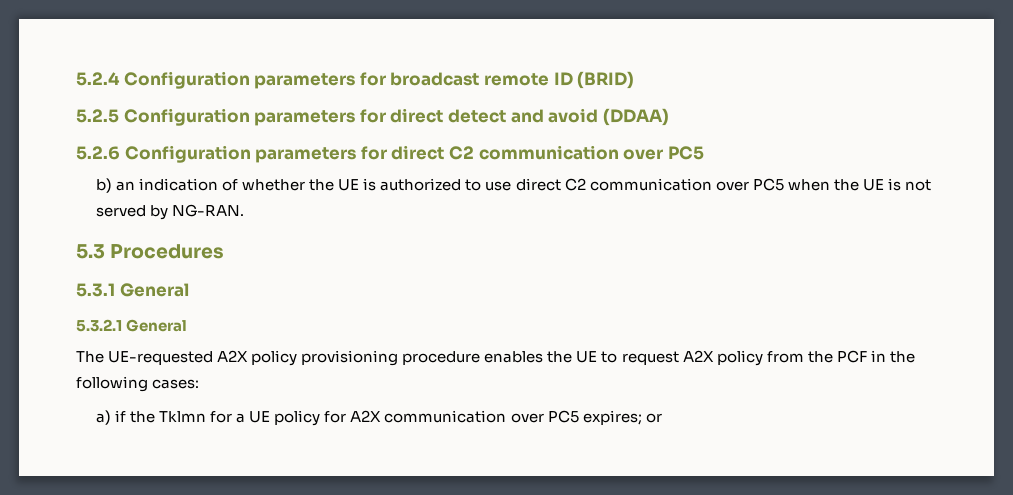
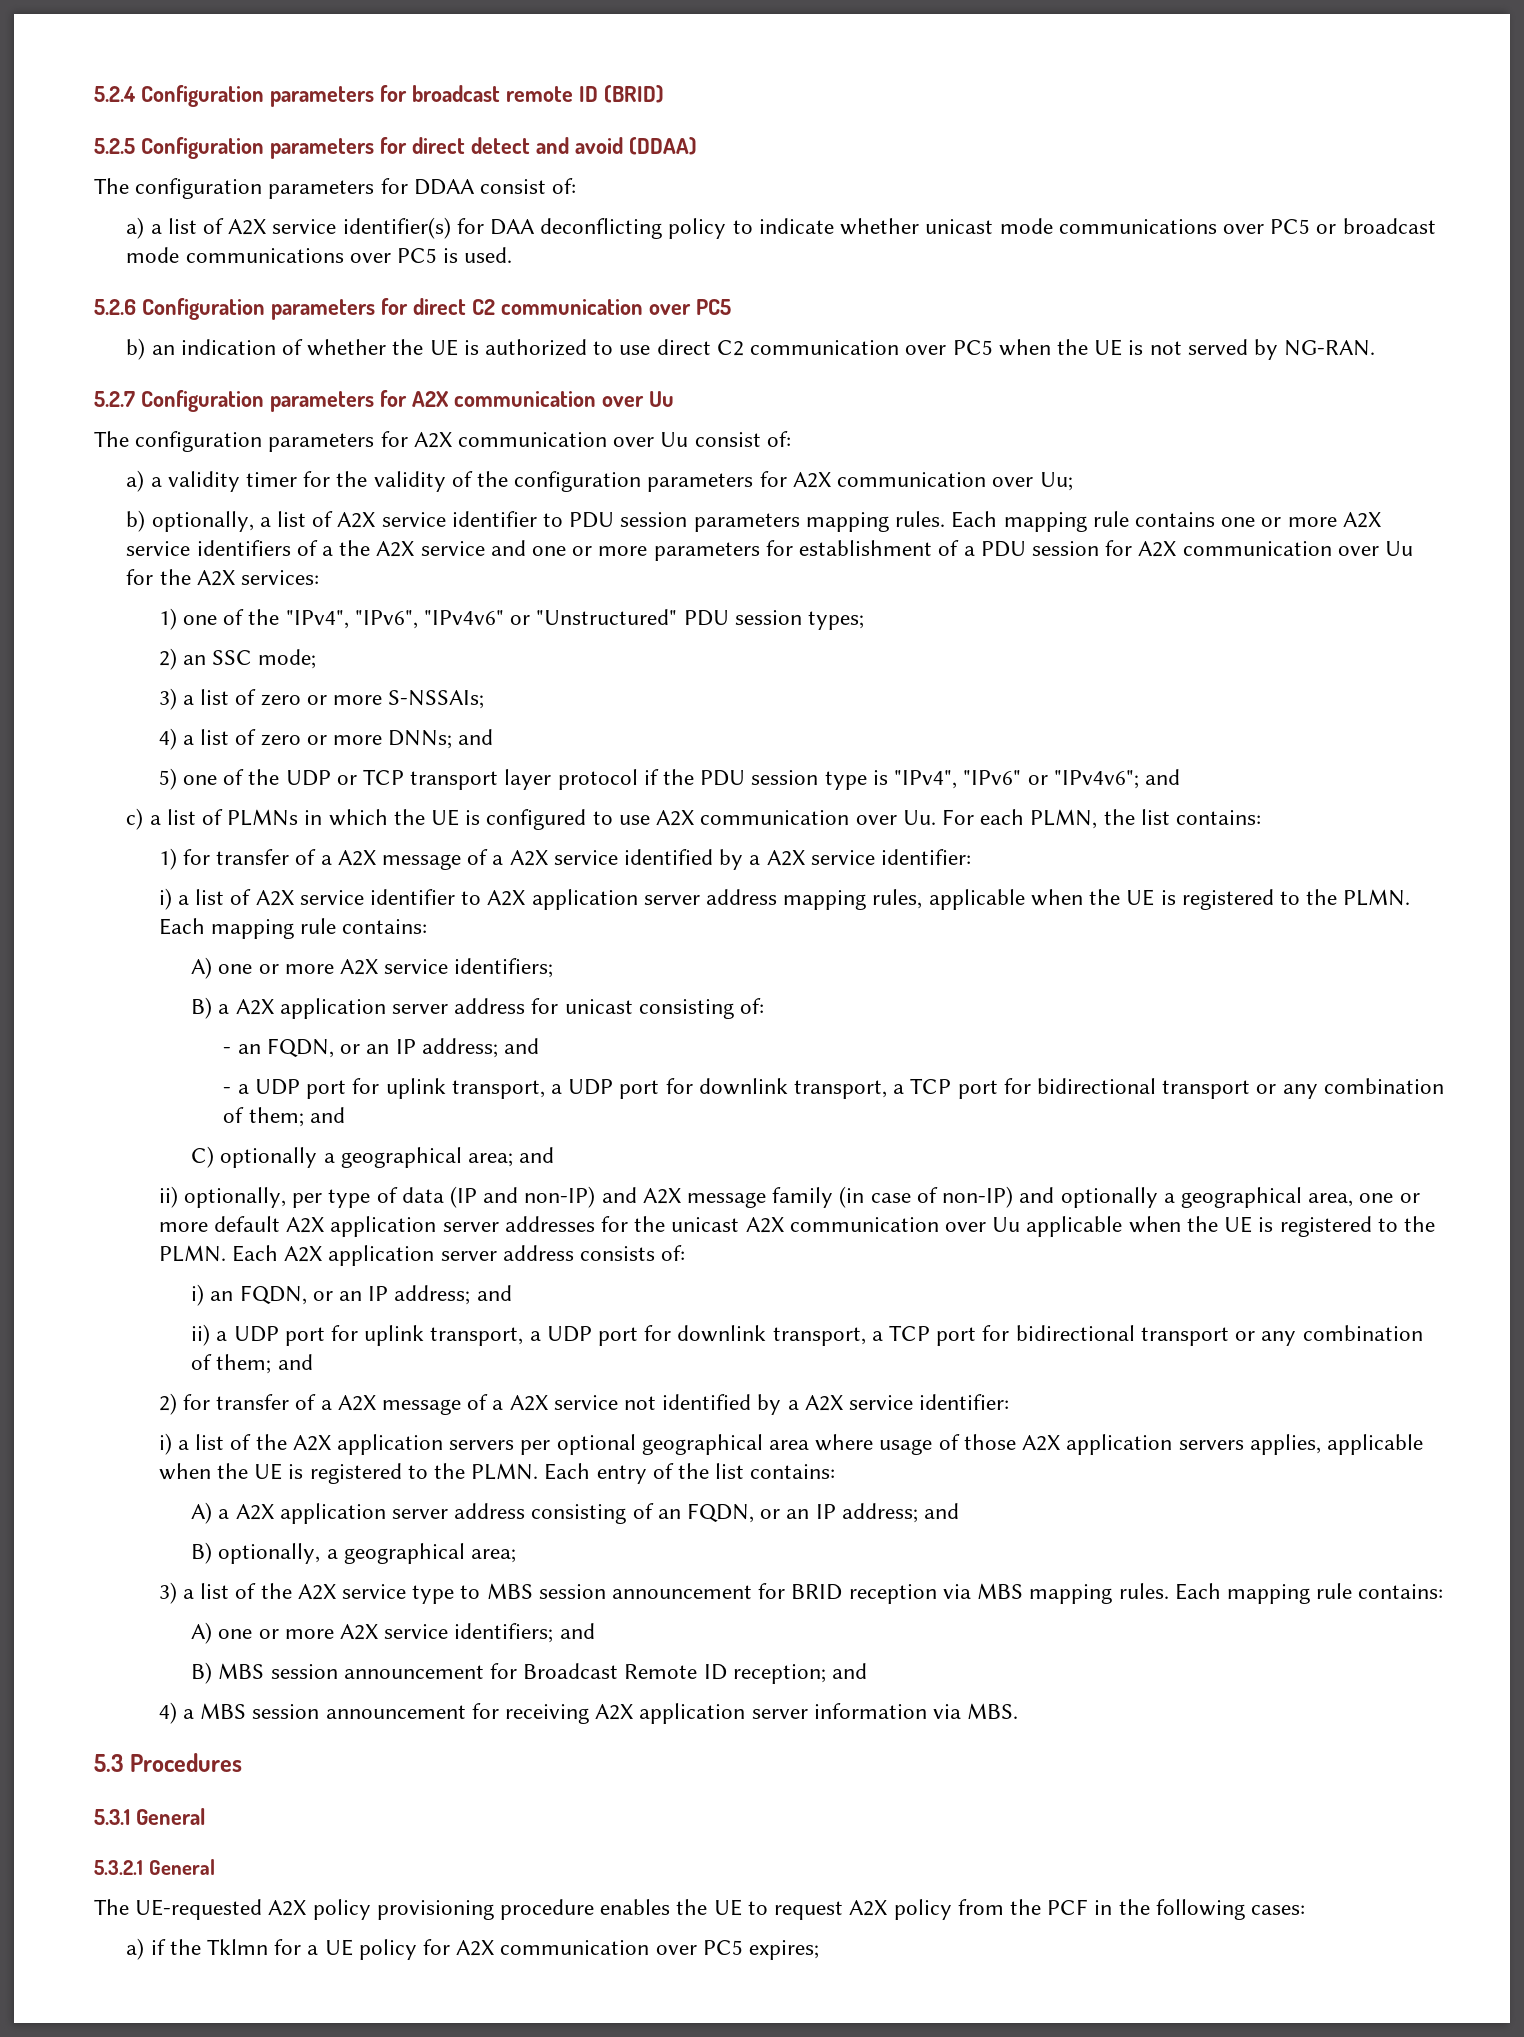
+ The configuration parameters for DDAA consist of:
+ a) a list of A2X service identifier(s) for DAA deconflicting policy to indicate whether unicast mode communications over PC5 or broadcast mode communications over PC5 is used.
+ 5.2.7 Configuration parameters for A2X communication over Uu
+ The configuration parameters for A2X communication over Uu consist of:
+ a) a validity timer for the validity of the configuration parameters for A2X communication over Uu;
+ b) optionally, a list of A2X service identifier to PDU session parameters mapping rules. Each mapping rule contains one or more A2X service identifiers of a the A2X service and one or more parameters for establishment of a PDU session for A2X communication over Uu for the A2X services:
+ 1) one of the "IPv4", "IPv6", "IPv4v6" or "Unstructured" PDU session types;
+ 2) an SSC mode;
+ 3) a list of zero or more S-NSSAIs;
+ 4) a list of zero or more DNNs; and
+ 5) one of the UDP or TCP transport layer protocol if the PDU session type is "IPv4", "IPv6" or "IPv4v6"; and
+ c) a list of PLMNs in which the UE is configured to use A2X communication over Uu. For each PLMN, the list contains:
+ 1) for transfer of a A2X message of a A2X service identified by a A2X service identifier:
+ i) a list of A2X service identifier to A2X application server address mapping rules, applicable when the UE is registered to the PLMN. Each mapping rule contains:
+ A) one or more A2X service identifiers;
+ B) a A2X application server address for unicast consisting of:
+ - an FQDN, or an IP address; and
+ - a UDP port for uplink transport, a UDP port for downlink transport, a TCP port for bidirectional transport or any combination of them; and
+ C) optionally a geographical area; and
+ ii) optionally, per type of data (IP and non-IP) and A2X message family (in case of non-IP) and optionally a geographical area, one or more default A2X application server addresses for the unicast A2X communication over Uu applicable when the UE is registered to the PLMN. Each A2X application server address consists of:
+ i) an FQDN, or an IP address; and
+ ii) a UDP port for uplink transport, a UDP port for downlink transport, a TCP port for bidirectional transport or any combination of them; and
+ 2) for transfer of a A2X message of a A2X service not identified by a A2X service identifier:
+ i) a list of the A2X application servers per optional geographical area where usage of those A2X application servers applies, applicable when the UE is registered to the PLMN. Each entry of the list contains:
+ A) a A2X application server address consisting of an FQDN, or an IP address; and
+ B) optionally, a geographical area;
+ 3) a list of the A2X service type to MBS session announcement for BRID reception via MBS mapping rules. Each mapping rule contains:
+ A) one or more A2X service identifiers; and
+ B) MBS session announcement for Broadcast Remote ID reception; and
+ 4) a MBS session announcement for receiving A2X application server information via MBS.
- a) if the Tklmn for a UE policy for A2X communication over PC5 expires; or
+ a) if the Tklmn for a UE policy for A2X communication over PC5 expires;

